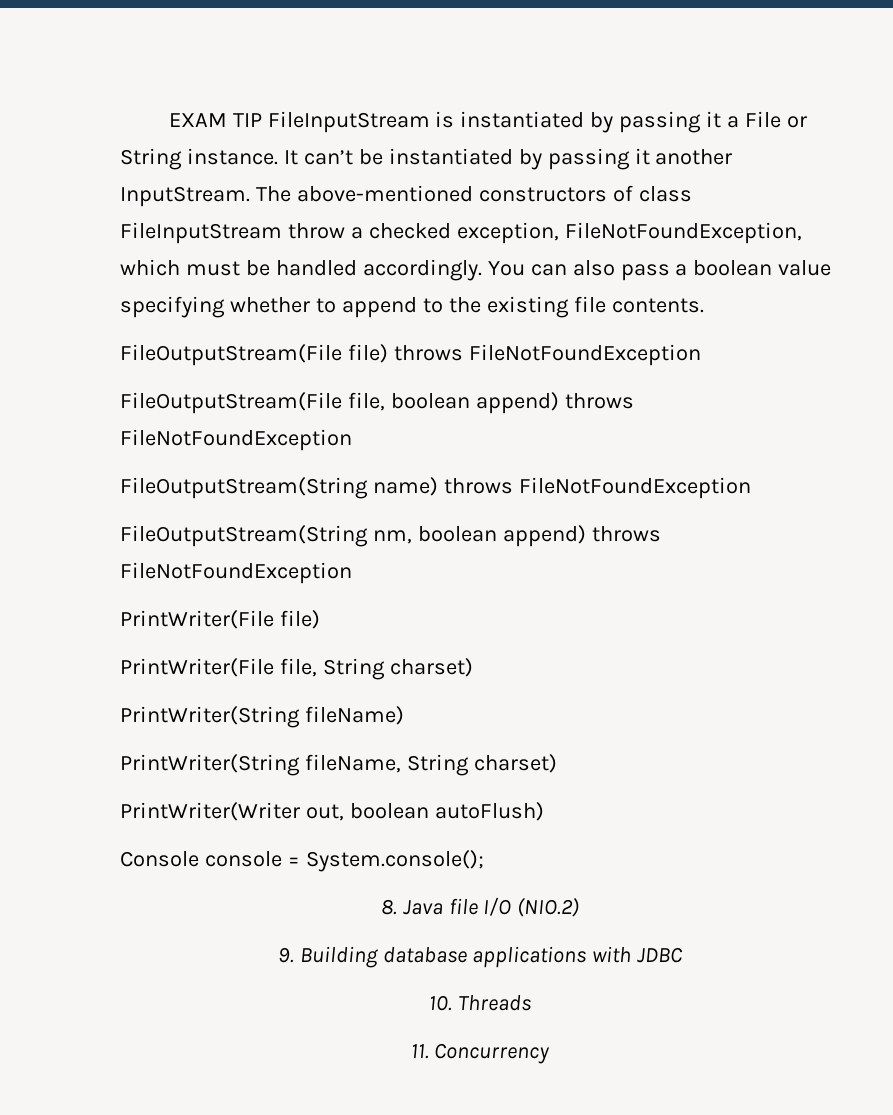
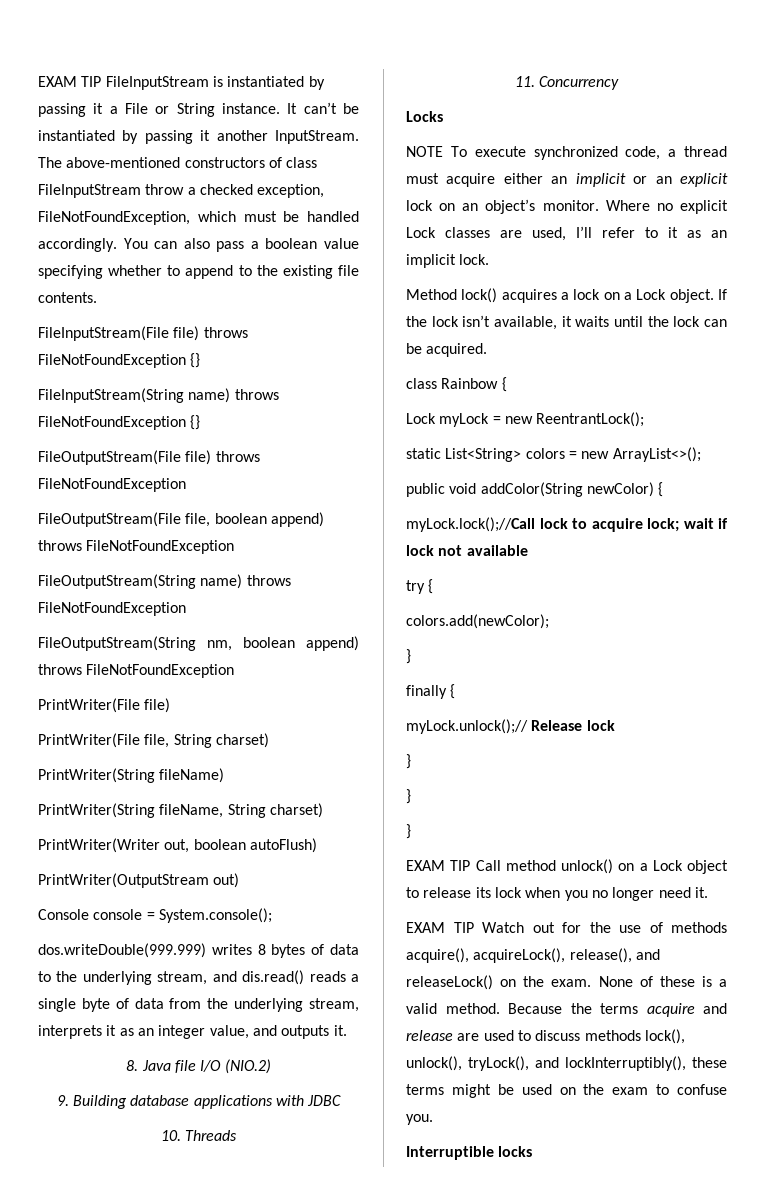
+ FileInputStream(File file) throws FileNotFoundException {}
+ FileInputStream(String name) throws FileNotFoundException {}
+ PrintWriter(OutputStream out)
+ dos.writeDouble(999.999) writes 8 bytes of data to the underlying stream, and dis.read() reads a single byte of data from the underlying stream, interprets it as an integer value, and outputs it.
+ Locks
+ NOTE To execute synchronized code, a thread must acquire either an implicit or an explicit lock on an object’s monitor. Where no explicit Lock classes are used, I’ll refer to it as an implicit lock.
+ Method lock() acquires a lock on a Lock object. If the lock isn’t available, it waits until the lock can be acquired.
+ class Rainbow {
+ Lock myLock = new ReentrantLock();
+ static List<String> colors = new ArrayList<>();
+ public void addColor(String newColor) {
+ myLock.lock();//Call lock to acquire lock; wait if lock not available
+ try {
+ colors.add(newColor);
+ }
+ finally {
+ myLock.unlock();// Release lock
+ }
+ }
+ }
+ EXAM TIP Call method unlock() on a Lock object to release its lock when you no longer need it.
+ EXAM TIP Watch out for the use of methods acquire(), acquireLock(), release(), and releaseLock() on the exam. None of these is a valid method. Because the terms acquire and release are used to discuss methods lock(), unlock(), tryLock(), and lockInterruptibly(), these terms might be used on the exam to confuse you.
+ Interruptible locks

